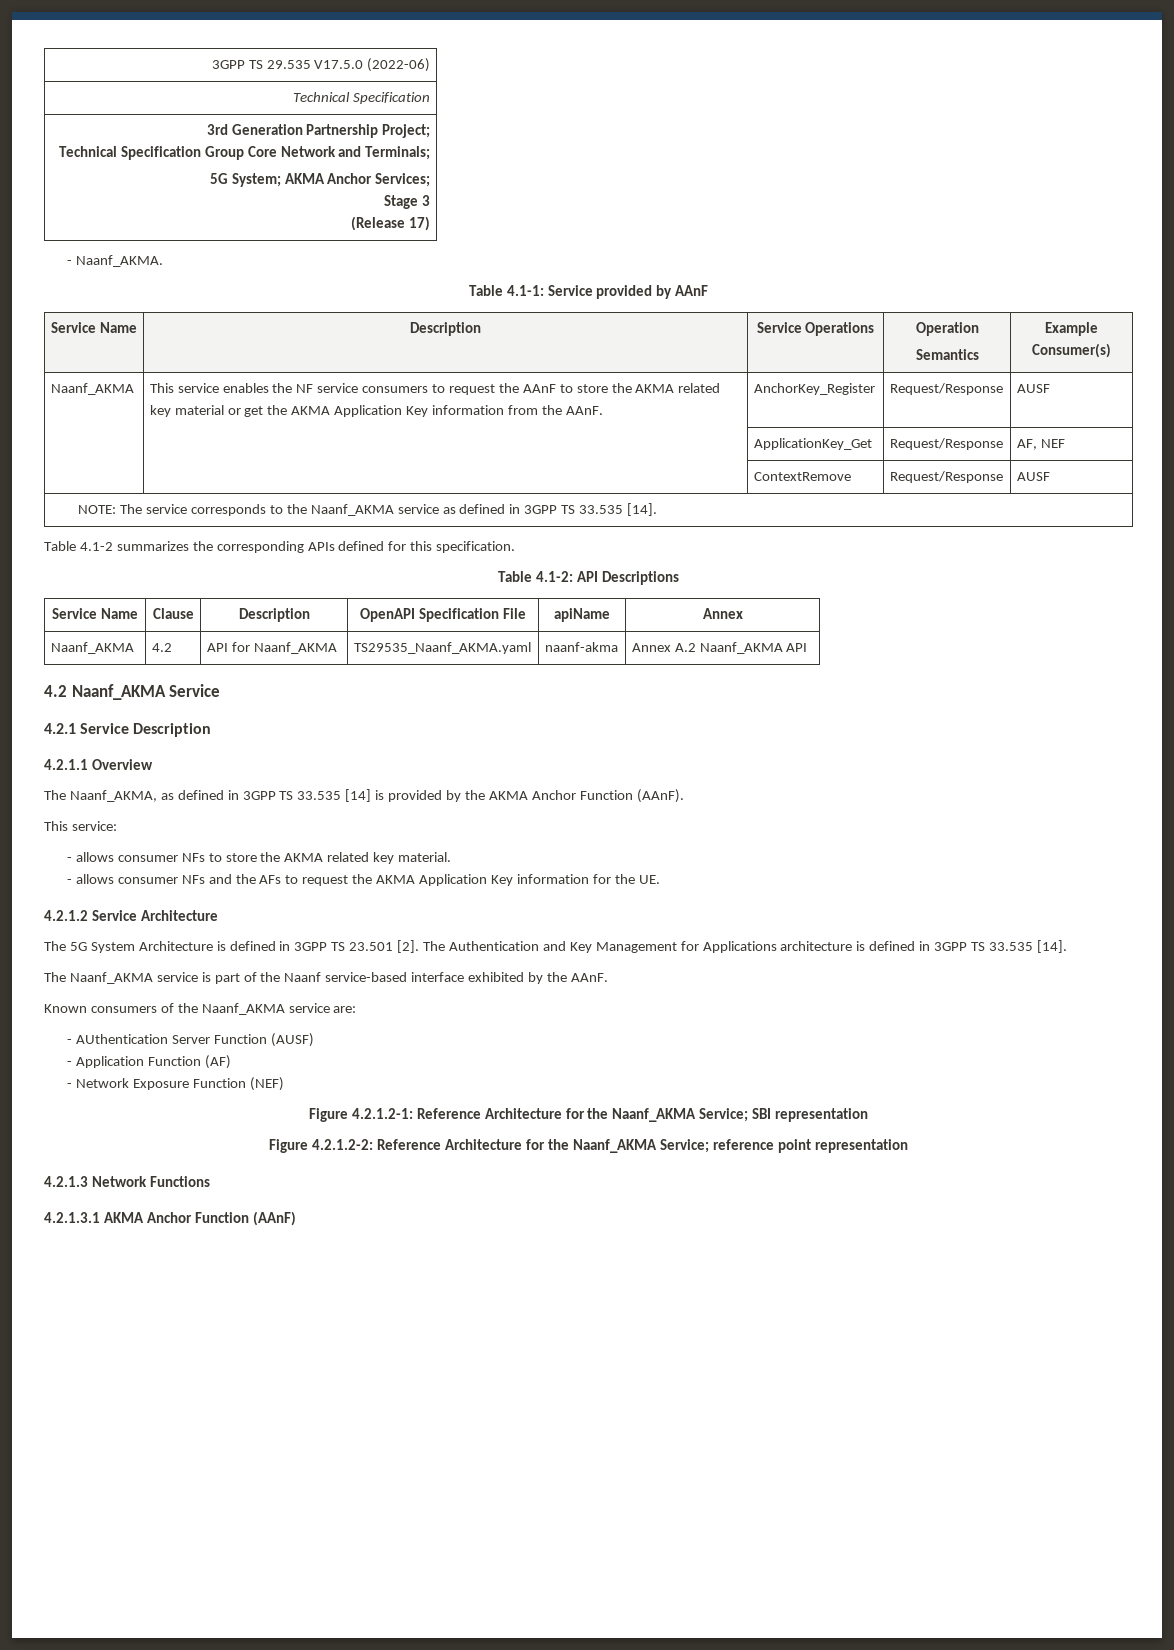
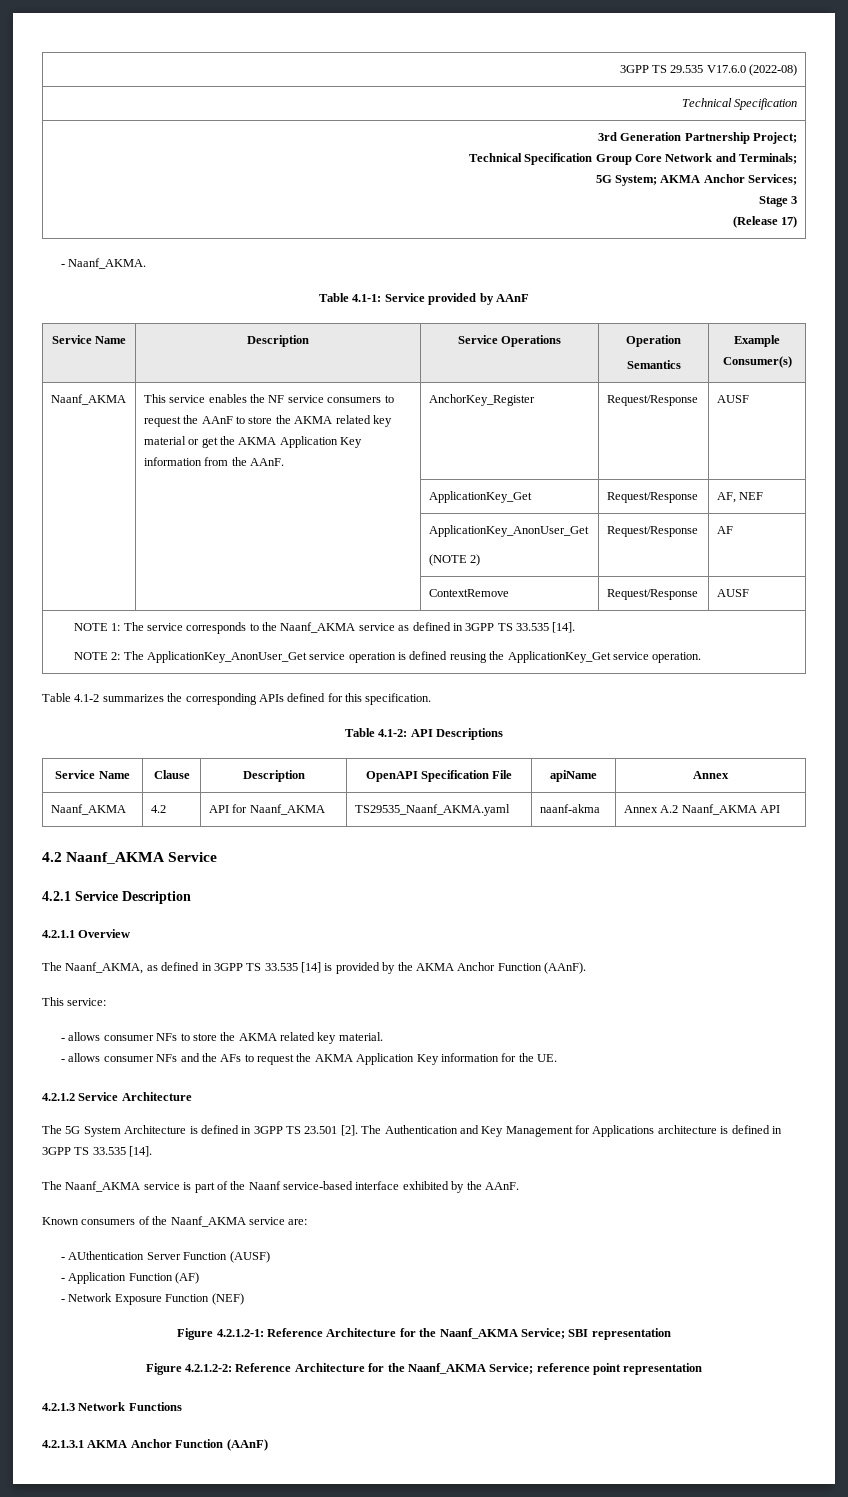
- 3GPP TS 29.535 V17.5.0 (2022-06)
+ 3GPP TS 29.535 V17.6.0 (2022-08)
+ | | ApplicationKey_AnonUser_Get
+ (NOTE 2) | Request/Response | AF
- NOTE: The service corresponds to the Naanf_AKMA service as defined in 3GPP TS 33.535 [14].
+ NOTE 1: The service corresponds to the Naanf_AKMA service as defined in 3GPP TS 33.535 [14].
+ NOTE 2: The ApplicationKey_AnonUser_Get service operation is defined reusing the ApplicationKey_Get service operation.

